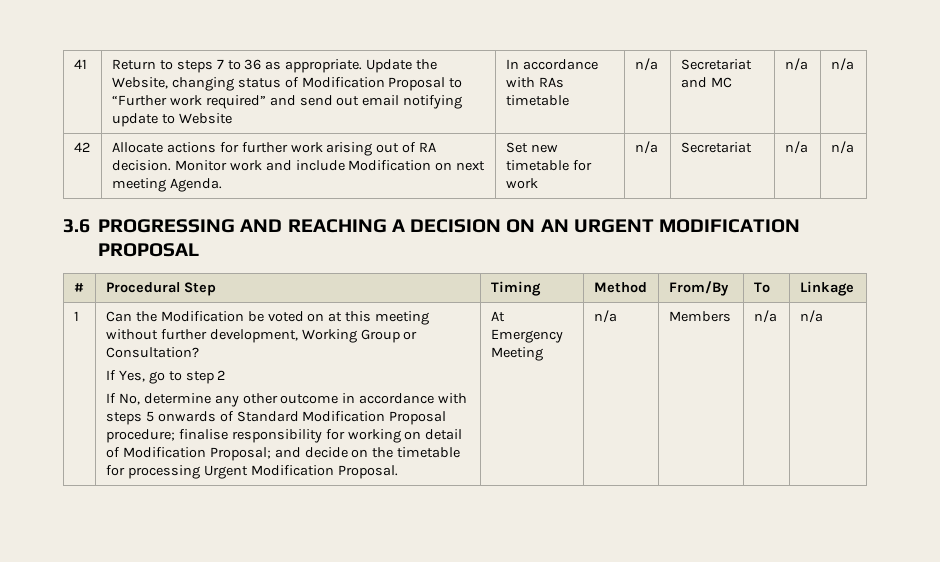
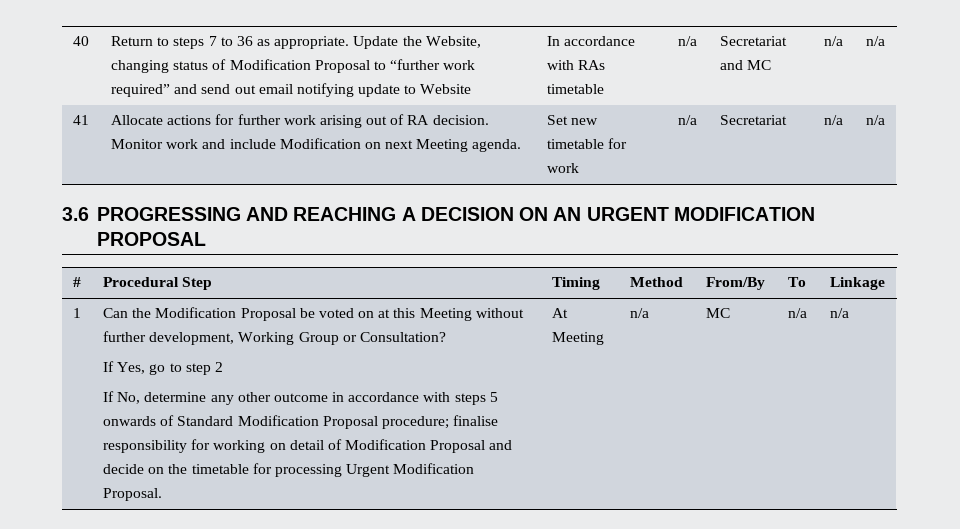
- 41 | Return to steps 7 to 36 as appropriate. Update the Website, changing status of Modification Proposal to “Further work required” and send out email notifying update to Website | In accordance with RAs timetable | n/a | Secretariat and MC | n/a | n/a
+ 40 | Return to steps 7 to 36 as appropriate. Update the Website, changing status of Modification Proposal to “further work required” and send out email notifying update to Website | In accordance with RAs timetable | n/a | Secretariat and MC | n/a | n/a
- 42 | Allocate actions for further work arising out of RA decision. Monitor work and include Modification on next meeting Agenda. | Set new timetable for work | n/a | Secretariat | n/a | n/a
+ 41 | Allocate actions for further work arising out of RA decision. Monitor work and include Modification on next Meeting agenda. | Set new timetable for work | n/a | Secretariat | n/a | n/a
- Can the Modification be voted on at this meeting without further development, Working Group or Consultation?
+ Can the Modification Proposal be voted on at this Meeting without further development, Working Group or Consultation?
- If No, determine any other outcome in accordance with steps 5 onwards of Standard Modification Proposal procedure; finalise responsibility for working on detail of Modification Proposal; and decide on the timetable for processing Urgent Modification Proposal.
+ If No, determine any other outcome in accordance with steps 5 onwards of Standard Modification Proposal procedure; finalise responsibility for working on detail of Modification Proposal and decide on the timetable for processing Urgent Modification Proposal.
- At Emergency Meeting
+ At Meeting
- n/a | Members
+ n/a | MC

